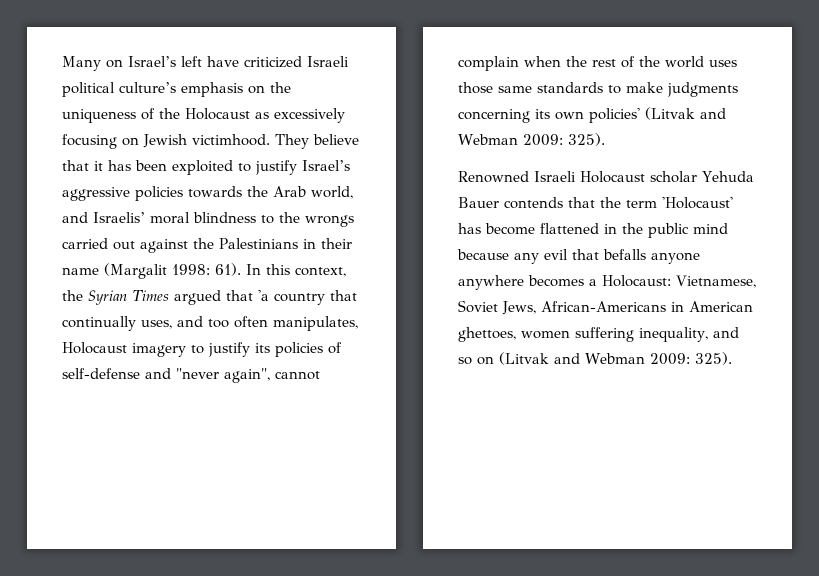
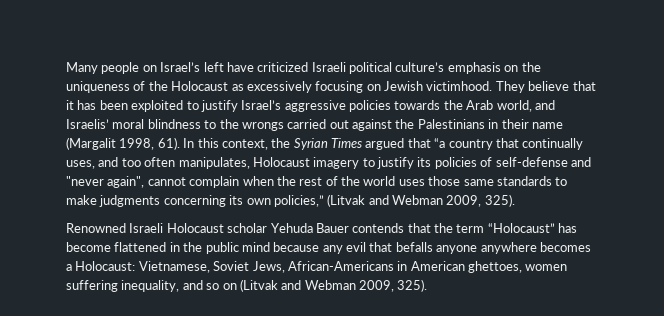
- Many on Israel’s left have criticized Israeli political culture’s emphasis on the uniqueness of the Holocaust as excessively focusing on Jewish victimhood.
+ Many people on Israel’s left have criticized Israeli political culture’s emphasis on the uniqueness of the Holocaust as excessively focusing on Jewish victimhood.
- They believe that it has been exploited to justify Israel’s aggressive policies towards the Arab world, and Israelis’ moral blindness to the wrongs carried out against the Palestinians in their name (Margalit 1998: 61).
+ They believe that it has been exploited to justify Israel’s aggressive policies towards the Arab world, and Israelis’ moral blindness to the wrongs carried out against the Palestinians in their name (Margalit 1998, 61).
- In this context, the Syrian Times argued that 'a country that continually uses, and too often manipulates, Holocaust imagery to justify its policies of self-defense and "never again", cannot complain when the rest of the world uses those same standards to make judgments concerning its own policies' (Litvak and Webman 2009: 325).
+ In this context, the Syrian Times argued that “a country that continually uses, and too often manipulates, Holocaust imagery to justify its policies of self-defense and "never again", cannot complain when the rest of the world uses those same standards to make judgments concerning its own policies,” (Litvak and Webman 2009, 325).
- Renowned Israeli Holocaust scholar Yehuda Bauer contends that the term 'Holocaust' has become flattened in the public mind because any evil that befalls anyone anywhere becomes a Holocaust: Vietnamese, Soviet Jews, African-Americans in American ghettoes, women suffering inequality, and so on (Litvak and Webman 2009: 325).
+ Renowned Israeli Holocaust scholar Yehuda Bauer contends that the term “Holocaust” has become flattened in the public mind because any evil that befalls anyone anywhere becomes a Holocaust: Vietnamese, Soviet Jews, African-Americans in American ghettoes, women suffering inequality, and so on (Litvak and Webman 2009, 325).

